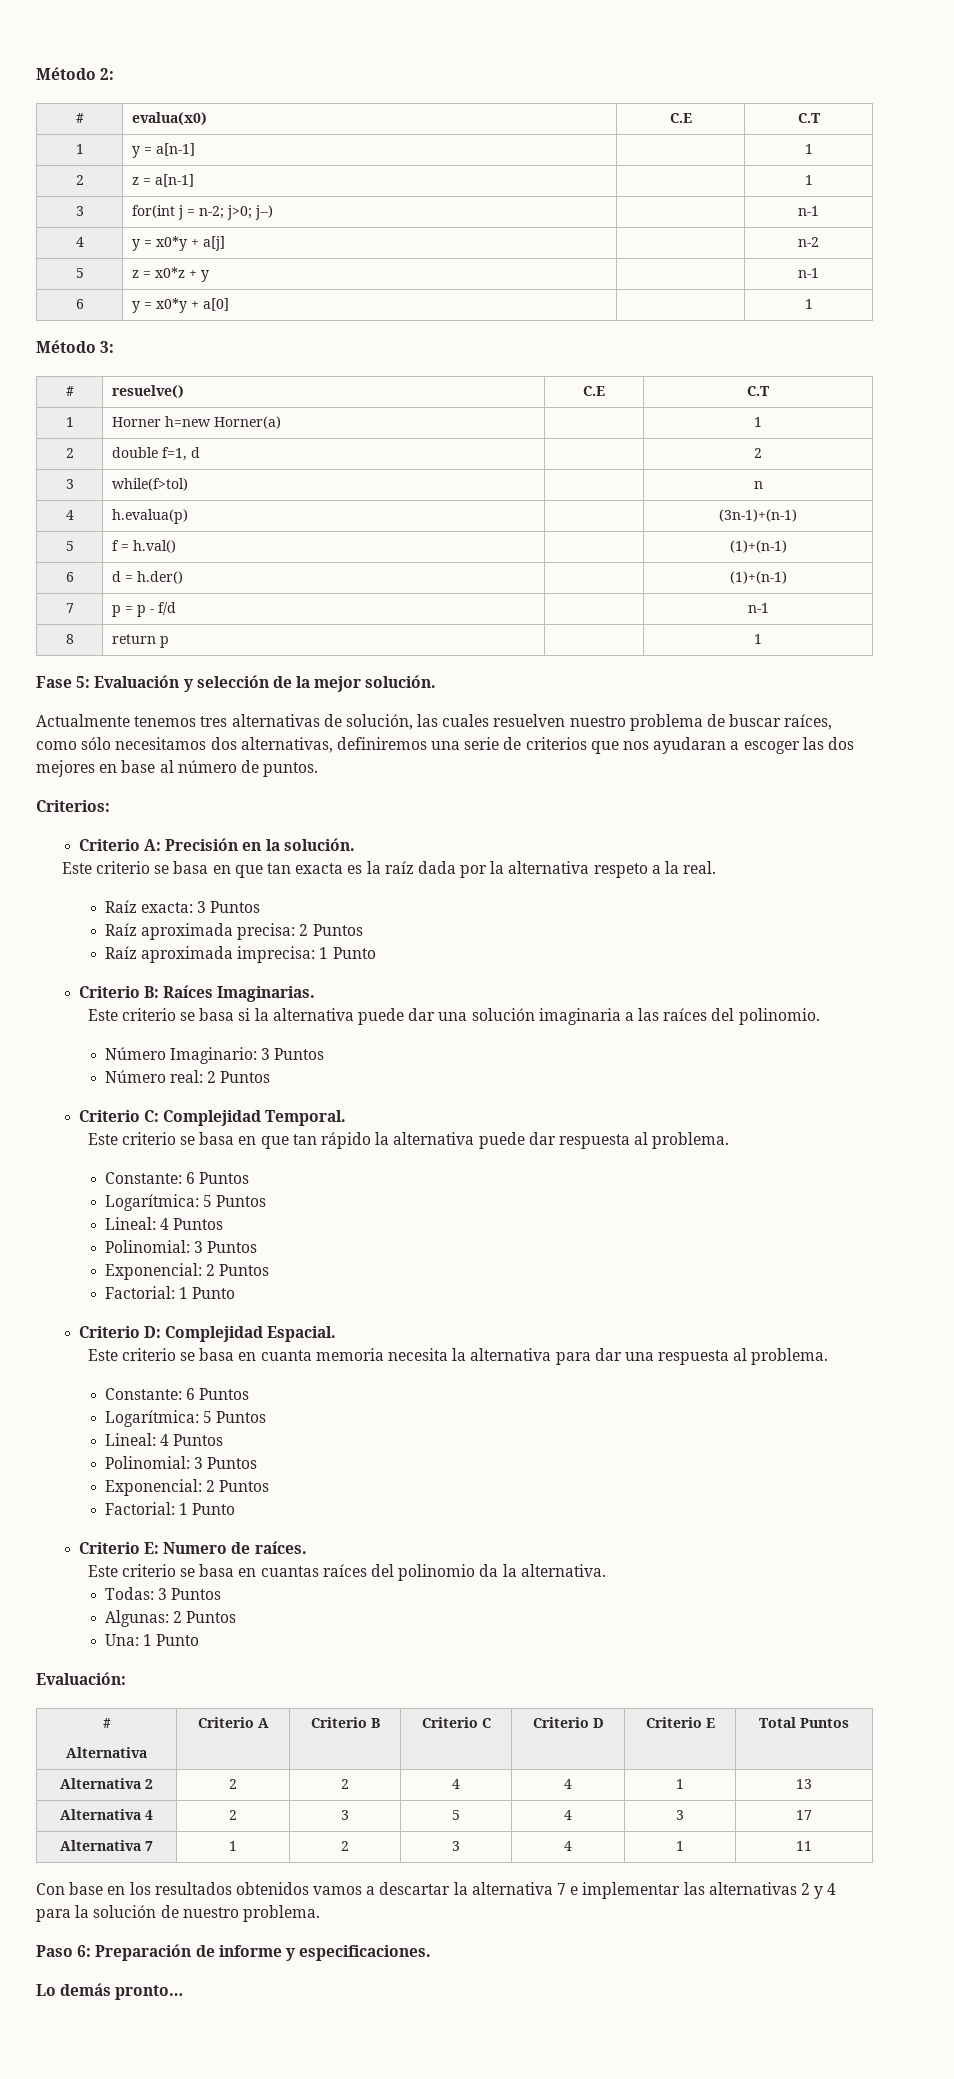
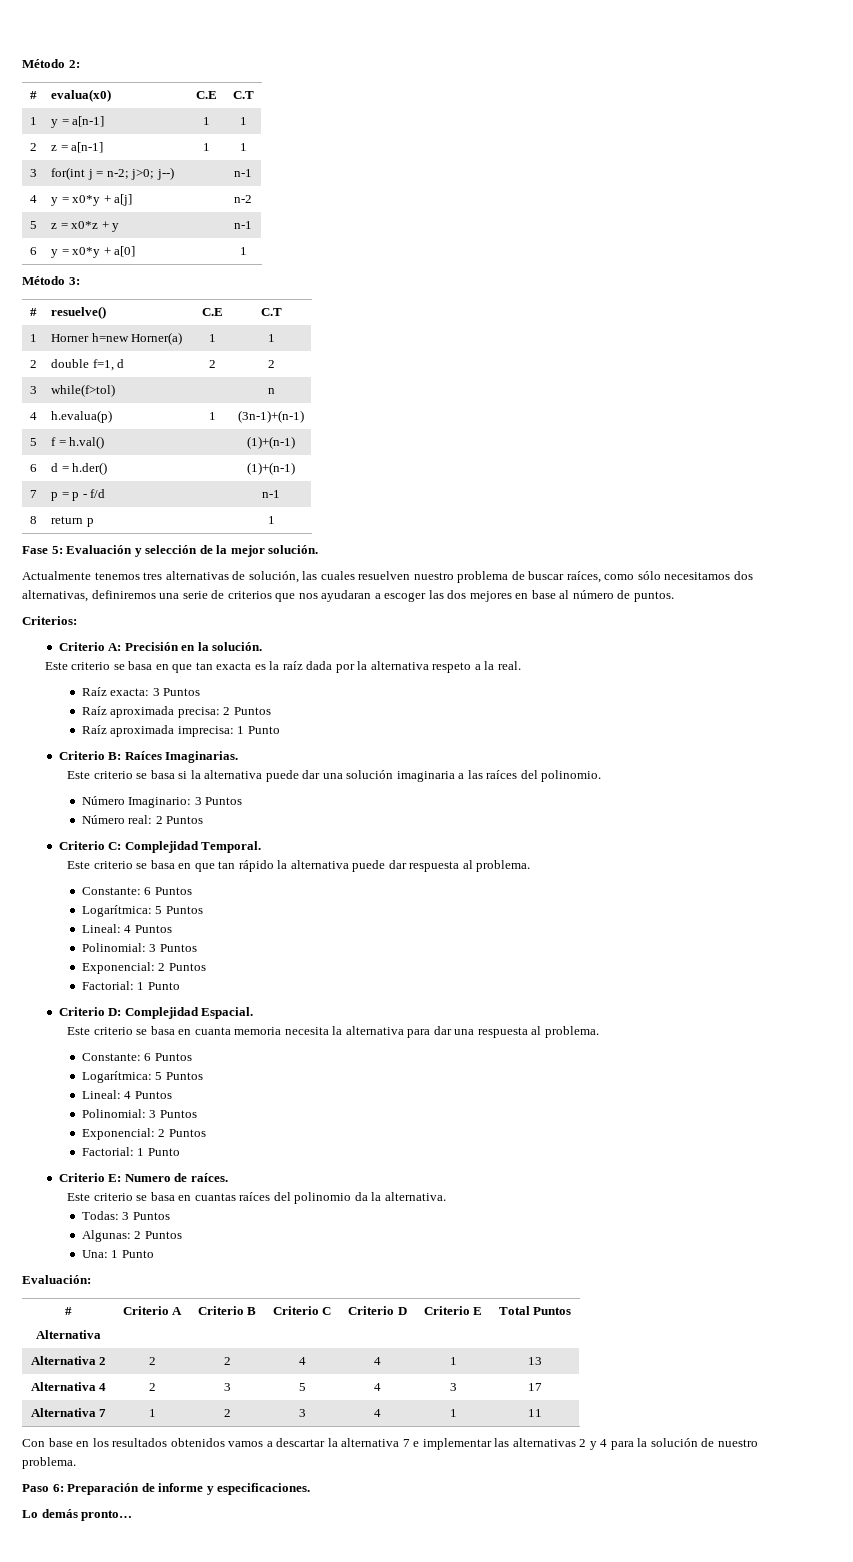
- 1 | y = a[n-1] | | 1
+ 1 | y = a[n-1] | 1 | 1
- 2 | z = a[n-1] | | 1
+ 2 | z = a[n-1] | 1 | 1
- 1 | Horner h=new Horner(a) | | 1
+ 1 | Horner h=new Horner(a) | 1 | 1
- 2 | double f=1, d | | 2
+ 2 | double f=1, d | 2 | 2
- 4 | h.evalua(p) | | (3n-1)+(n-1)
+ 4 | h.evalua(p) | 1 | (3n-1)+(n-1)

